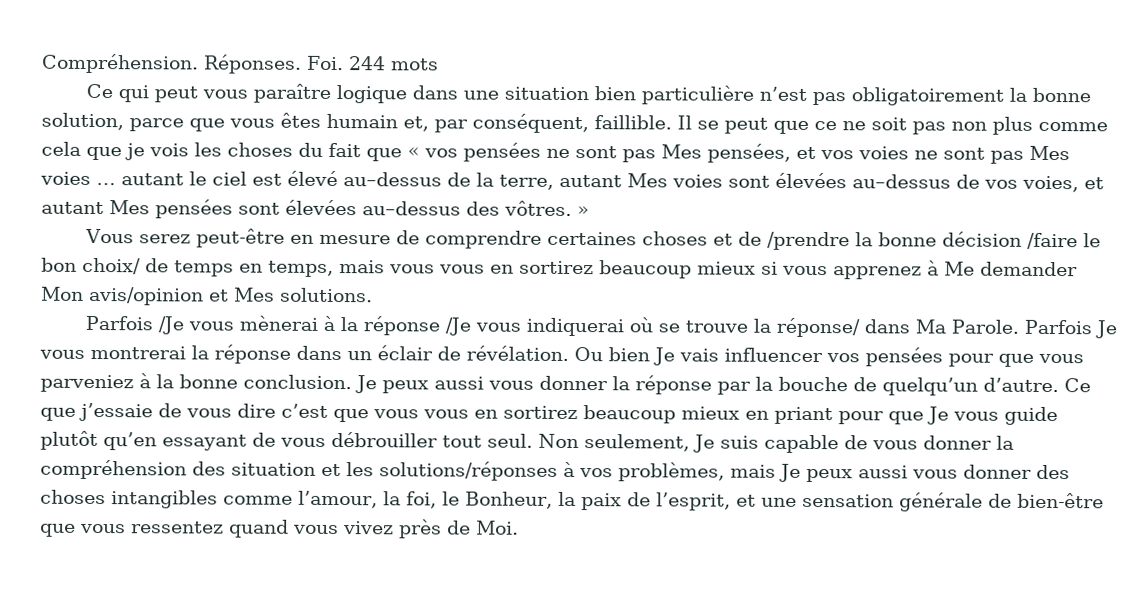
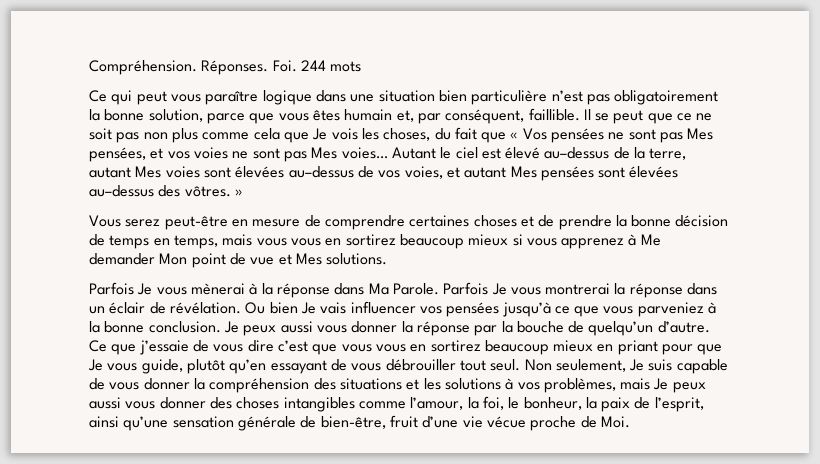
- Il se peut que ce ne soit pas non plus comme cela que je vois les choses du fait que « vos pensées ne sont pas Mes pensées, et vos voies ne sont pas Mes voies … autant le ciel est élevé au–dessus de la terre, autant Mes voies sont élevées au–dessus de vos voies, et autant Mes pensées sont élevées au–dessus des vôtres. »
+ Il se peut que ce ne soit pas non plus comme cela que Je vois les choses, du fait que « Vos pensées ne sont pas Mes pensées, et vos voies ne sont pas Mes voies… Autant le ciel est élevé au–dessus de la terre, autant Mes voies sont élevées au–dessus de vos voies, et autant Mes pensées sont élevées au–dessus des vôtres. »
- Vous serez peut-être en mesure de comprendre certaines choses et de /prendre la bonne décision /faire le bon choix/ de temps en temps, mais vous vous en sortirez beaucoup mieux si vous apprenez à Me demander Mon avis/opinion et Mes solutions.
+ Vous serez peut-être en mesure de comprendre certaines choses et de prendre la bonne décision de temps en temps, mais vous vous en sortirez beaucoup mieux si vous apprenez à Me demander Mon point de vue et Mes solutions.
- Parfois /Je vous mènerai à la réponse /Je vous indiquerai où se trouve la réponse/ dans Ma Parole.
+ Parfois Je vous mènerai à la réponse dans Ma Parole.
- Ou bien Je vais influencer vos pensées pour que vous parveniez à la bonne conclusion.
+ Ou bien Je vais influencer vos pensées jusqu’à ce que vous parveniez à la bonne conclusion.
- Ce que j’essaie de vous dire c’est que vous vous en sortirez beaucoup mieux en priant pour que Je vous guide plutôt qu’en essayant de vous débrouiller tout seul.
+ Ce que j’essaie de vous dire c’est que vous vous en sortirez beaucoup mieux en priant pour que Je vous guide, plutôt qu’en essayant de vous débrouiller tout seul.
- Non seulement, Je suis capable de vous donner la compréhension des situation et les solutions/réponses à vos problèmes, mais Je peux aussi vous donner des choses intangibles comme l’amour, la foi, le Bonheur, la paix de l’esprit, et une sensation générale de bien-être que vous ressentez quand vous vivez près de Moi.
+ Non seulement, Je suis capable de vous donner la compréhension des situations et les solutions à vos problèmes, mais Je peux aussi vous donner des choses intangibles comme l’amour, la foi, le bonheur, la paix de l’esprit, ainsi qu’une sensation générale de bien-être, fruit d’une vie vécue proche de Moi.

